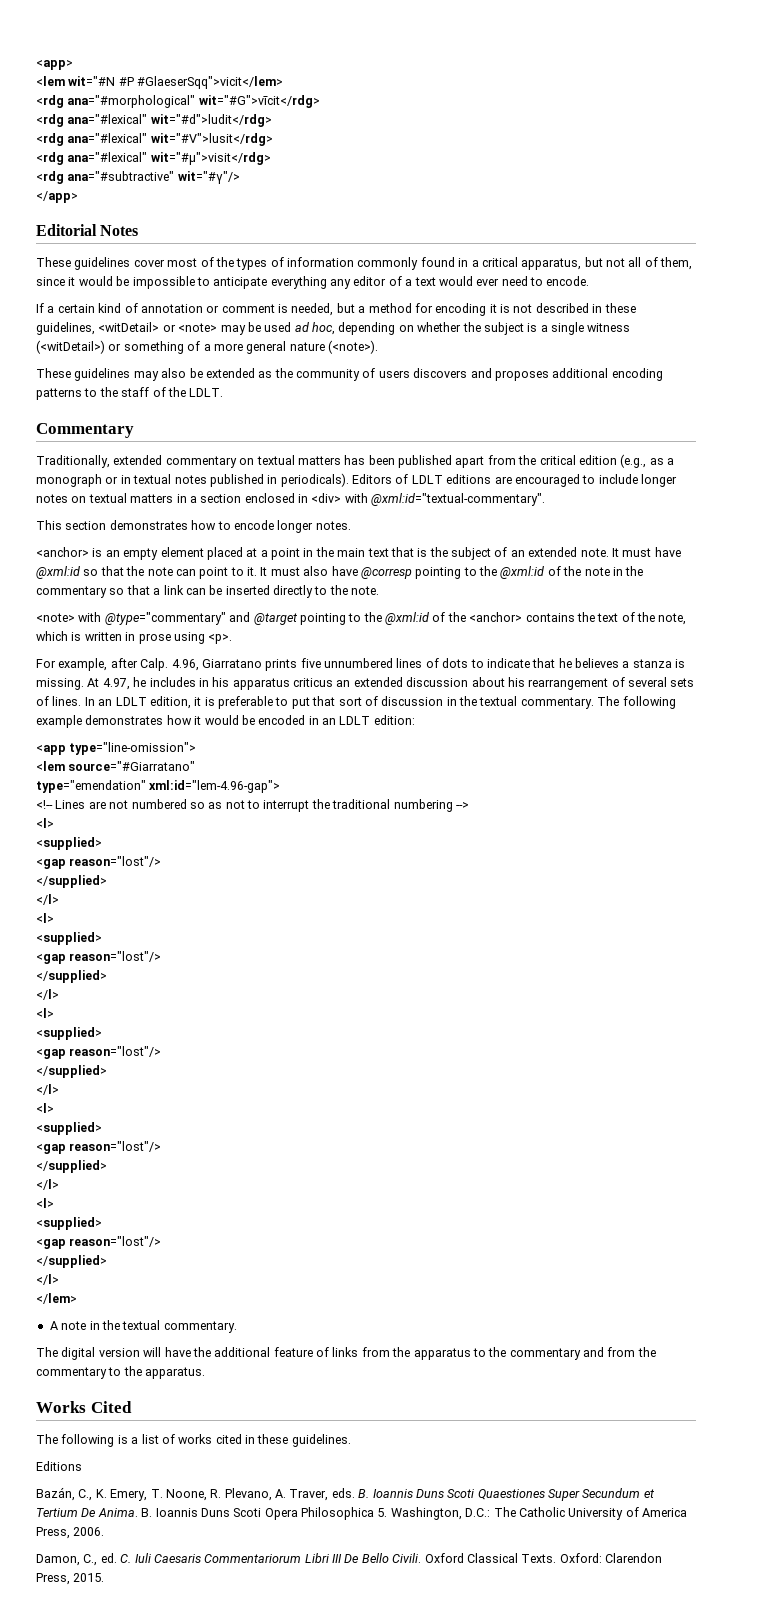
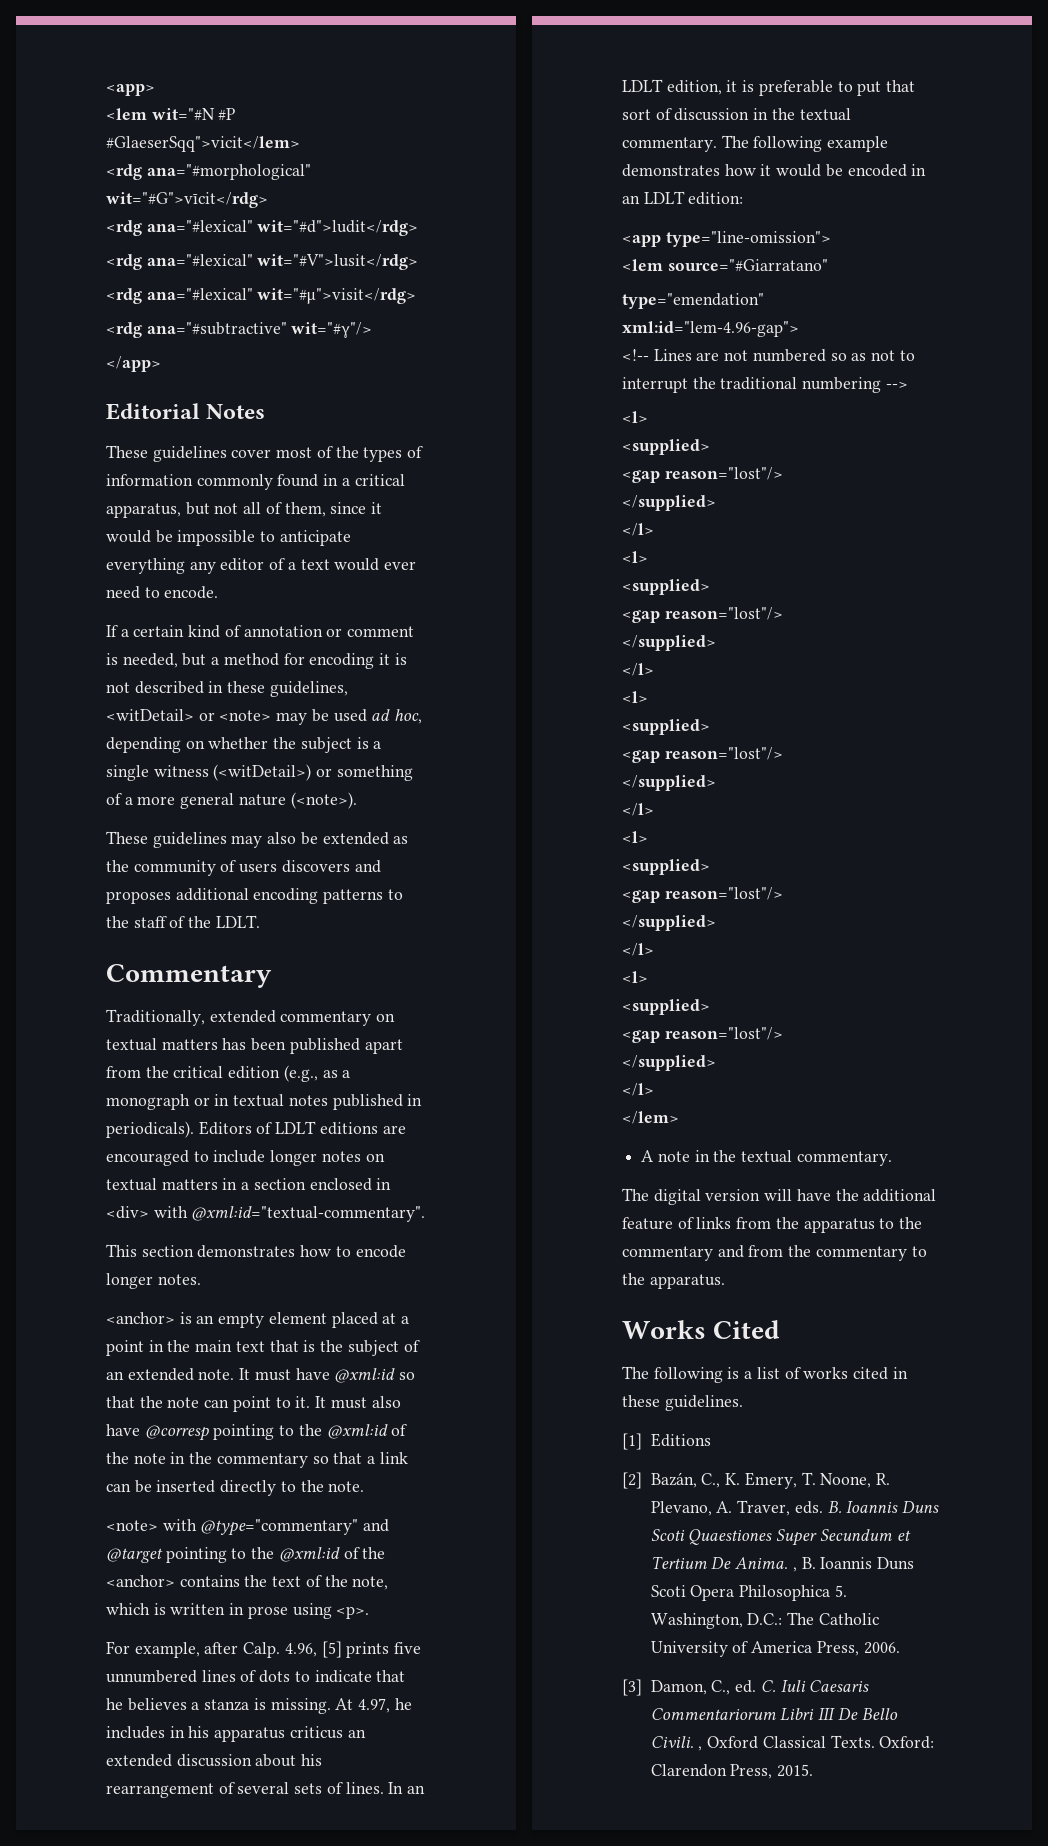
- 4.96, Giarratano prints five unnumbered lines of dots to indicate that he believes a stanza is missing.
+ 4.96, [5] prints five unnumbered lines of dots to indicate that he believes a stanza is missing.
- Editions
+ [1] Editions
- Bazán, C., K. Emery, T. Noone, R. Plevano, A. Traver, eds. B. Ioannis Duns Scoti Quaestiones Super Secundum et Tertium De Anima. B. Ioannis Duns Scoti Opera Philosophica 5. Washington, D.C.: The Catholic University of America Press, 2006.
+ [2] Bazán, C., K. Emery, T. Noone, R. Plevano, A. Traver, eds. B. Ioannis Duns Scoti Quaestiones Super Secundum et Tertium De Anima. , B. Ioannis Duns Scoti Opera Philosophica 5. Washington, D.C.: The Catholic University of America Press, 2006.
- Damon, C., ed. C. Iuli Caesaris Commentariorum Libri III De Bello Civili. Oxford Classical Texts.
+ [3] Damon, C., ed. C. Iuli Caesaris Commentariorum Libri III De Bello Civili. , Oxford Classical Texts.

